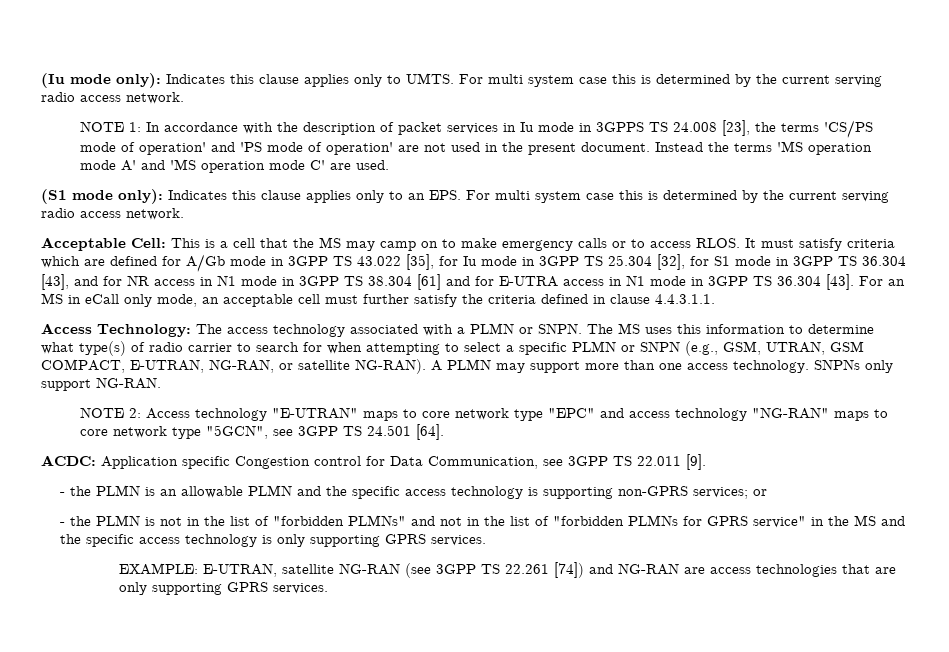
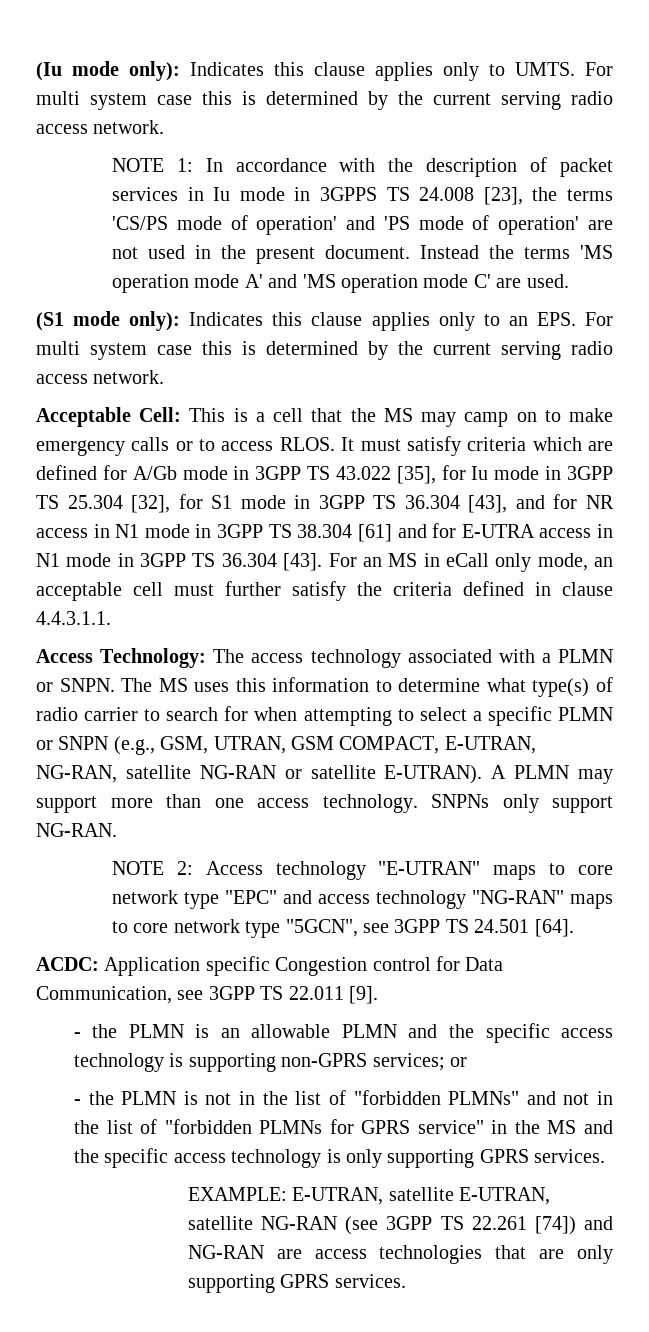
- The MS uses this information to determine what type(s) of radio carrier to search for when attempting to select a specific PLMN or SNPN (e.g., GSM, UTRAN, GSM COMPACT, E-UTRAN, NG-RAN, or satellite NG-RAN).
+ The MS uses this information to determine what type(s) of radio carrier to search for when attempting to select a specific PLMN or SNPN (e.g., GSM, UTRAN, GSM COMPACT, E-UTRAN, NG-RAN, satellite NG-RAN or satellite E-UTRAN).
- EXAMPLE: E-UTRAN, satellite NG-RAN (see 3GPP TS 22.261 [74]) and NG-RAN are access technologies that are only supporting GPRS services.
+ EXAMPLE: E-UTRAN, satellite E-UTRAN, satellite NG-RAN (see 3GPP TS 22.261 [74]) and NG-RAN are access technologies that are only supporting GPRS services.

